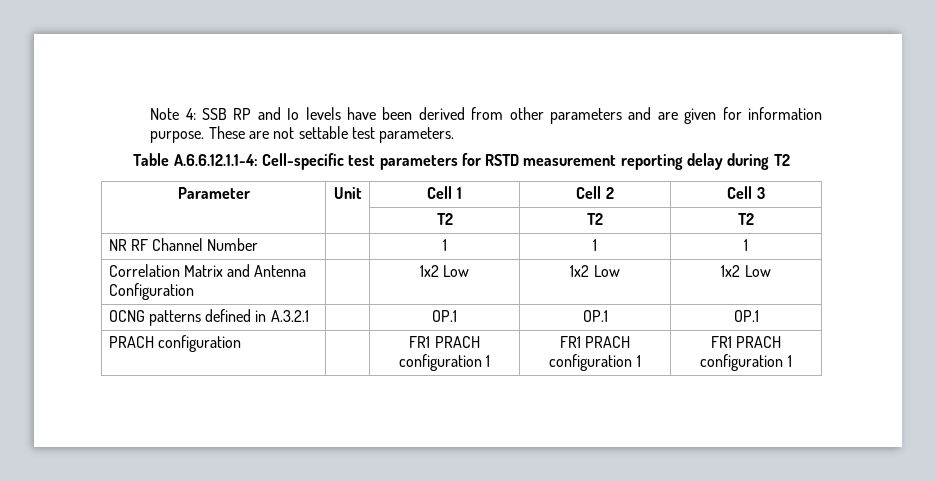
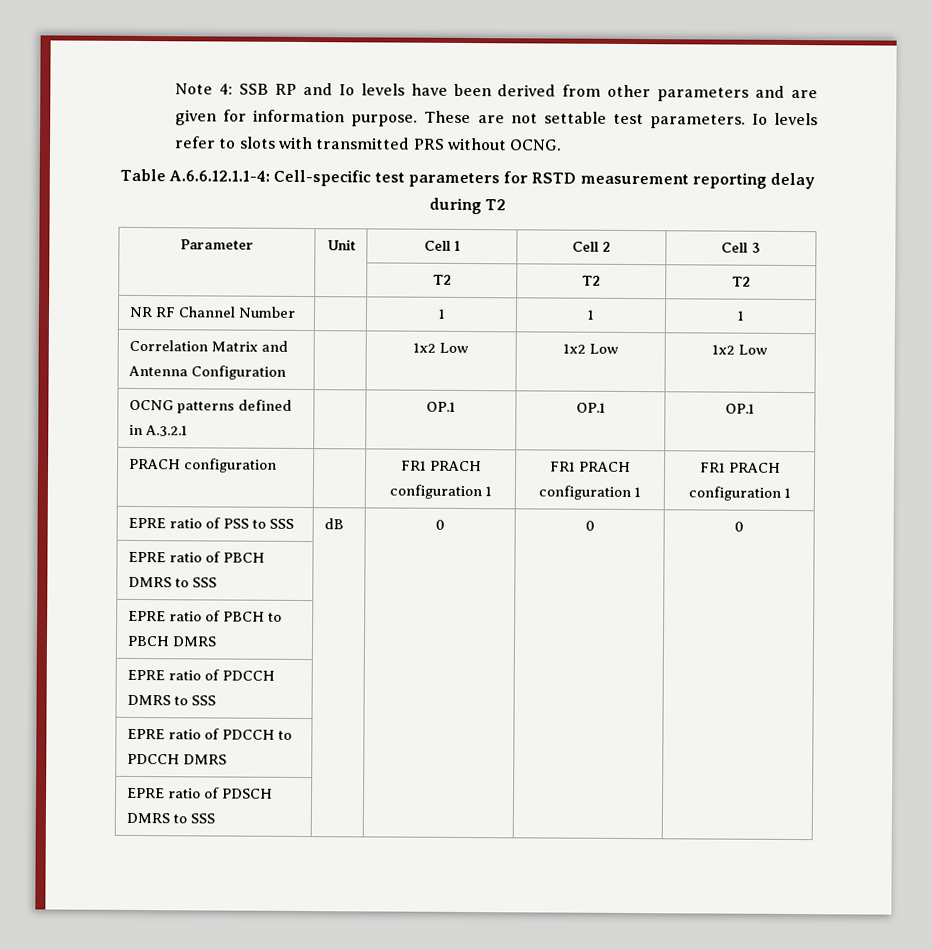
+ Io levels refer to slots with transmitted PRS without OCNG.
+ EPRE ratio of PSS to SSS | dB | 0 | 0 | 0
+ EPRE ratio of PBCH DMRS to SSS | | | |
+ EPRE ratio of PBCH to PBCH DMRS | | | |
+ EPRE ratio of PDCCH DMRS to SSS | | | |
+ EPRE ratio of PDCCH to PDCCH DMRS | | | |
+ EPRE ratio of PDSCH DMRS to SSS | | | |

